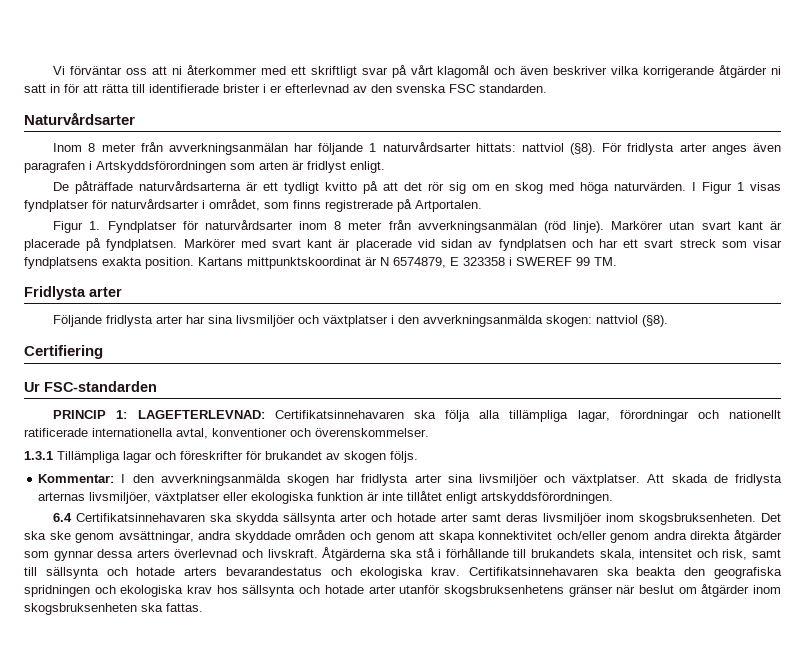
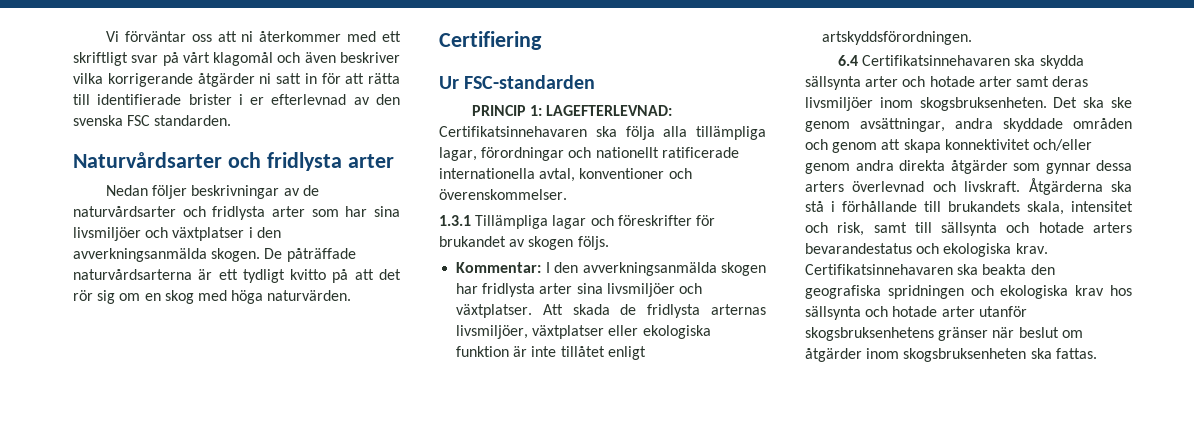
- Naturvårdsarter
- Inom 8 meter från avverkningsanmälan har följande 1 naturvårdsarter hittats: nattviol (§8). För fridlysta arter anges även paragrafen i Artskyddsförordningen som arten är fridlyst enligt.
- De påträffade naturvårdsarterna är ett tydligt kvitto på att det rör sig om en skog med höga naturvärden. I Figur 1 visas fyndplatser för naturvårdsarter i området, som finns registrerade på Artportalen.
- Figur 1. Fyndplatser för naturvårdsarter inom 8 meter från avverkningsanmälan (röd linje). Markörer utan svart kant är placerade på fyndplatsen. Markörer med svart kant är placerade vid sidan av fyndplatsen och har ett svart streck som visar fyndplatsens exakta position. Kartans mittpunktskoordinat är N 6574879, E 323358 i SWEREF 99 TM.
- Fridlysta arter
- Följande fridlysta arter har sina livsmiljöer och växtplatser i den avverkningsanmälda skogen: nattviol (§8).
+ Naturvårdsarter och fridlysta arter
+ Nedan följer beskrivningar av de naturvårdsarter och fridlysta arter som har sina livsmiljöer och växtplatser i den avverkningsanmälda skogen. De påträffade naturvårdsarterna är ett tydligt kvitto på att det rör sig om en skog med höga naturvärden.

